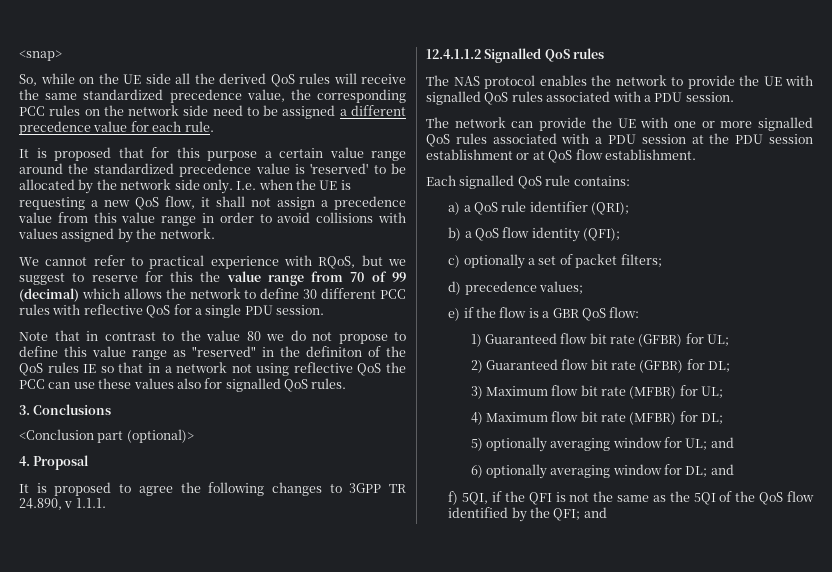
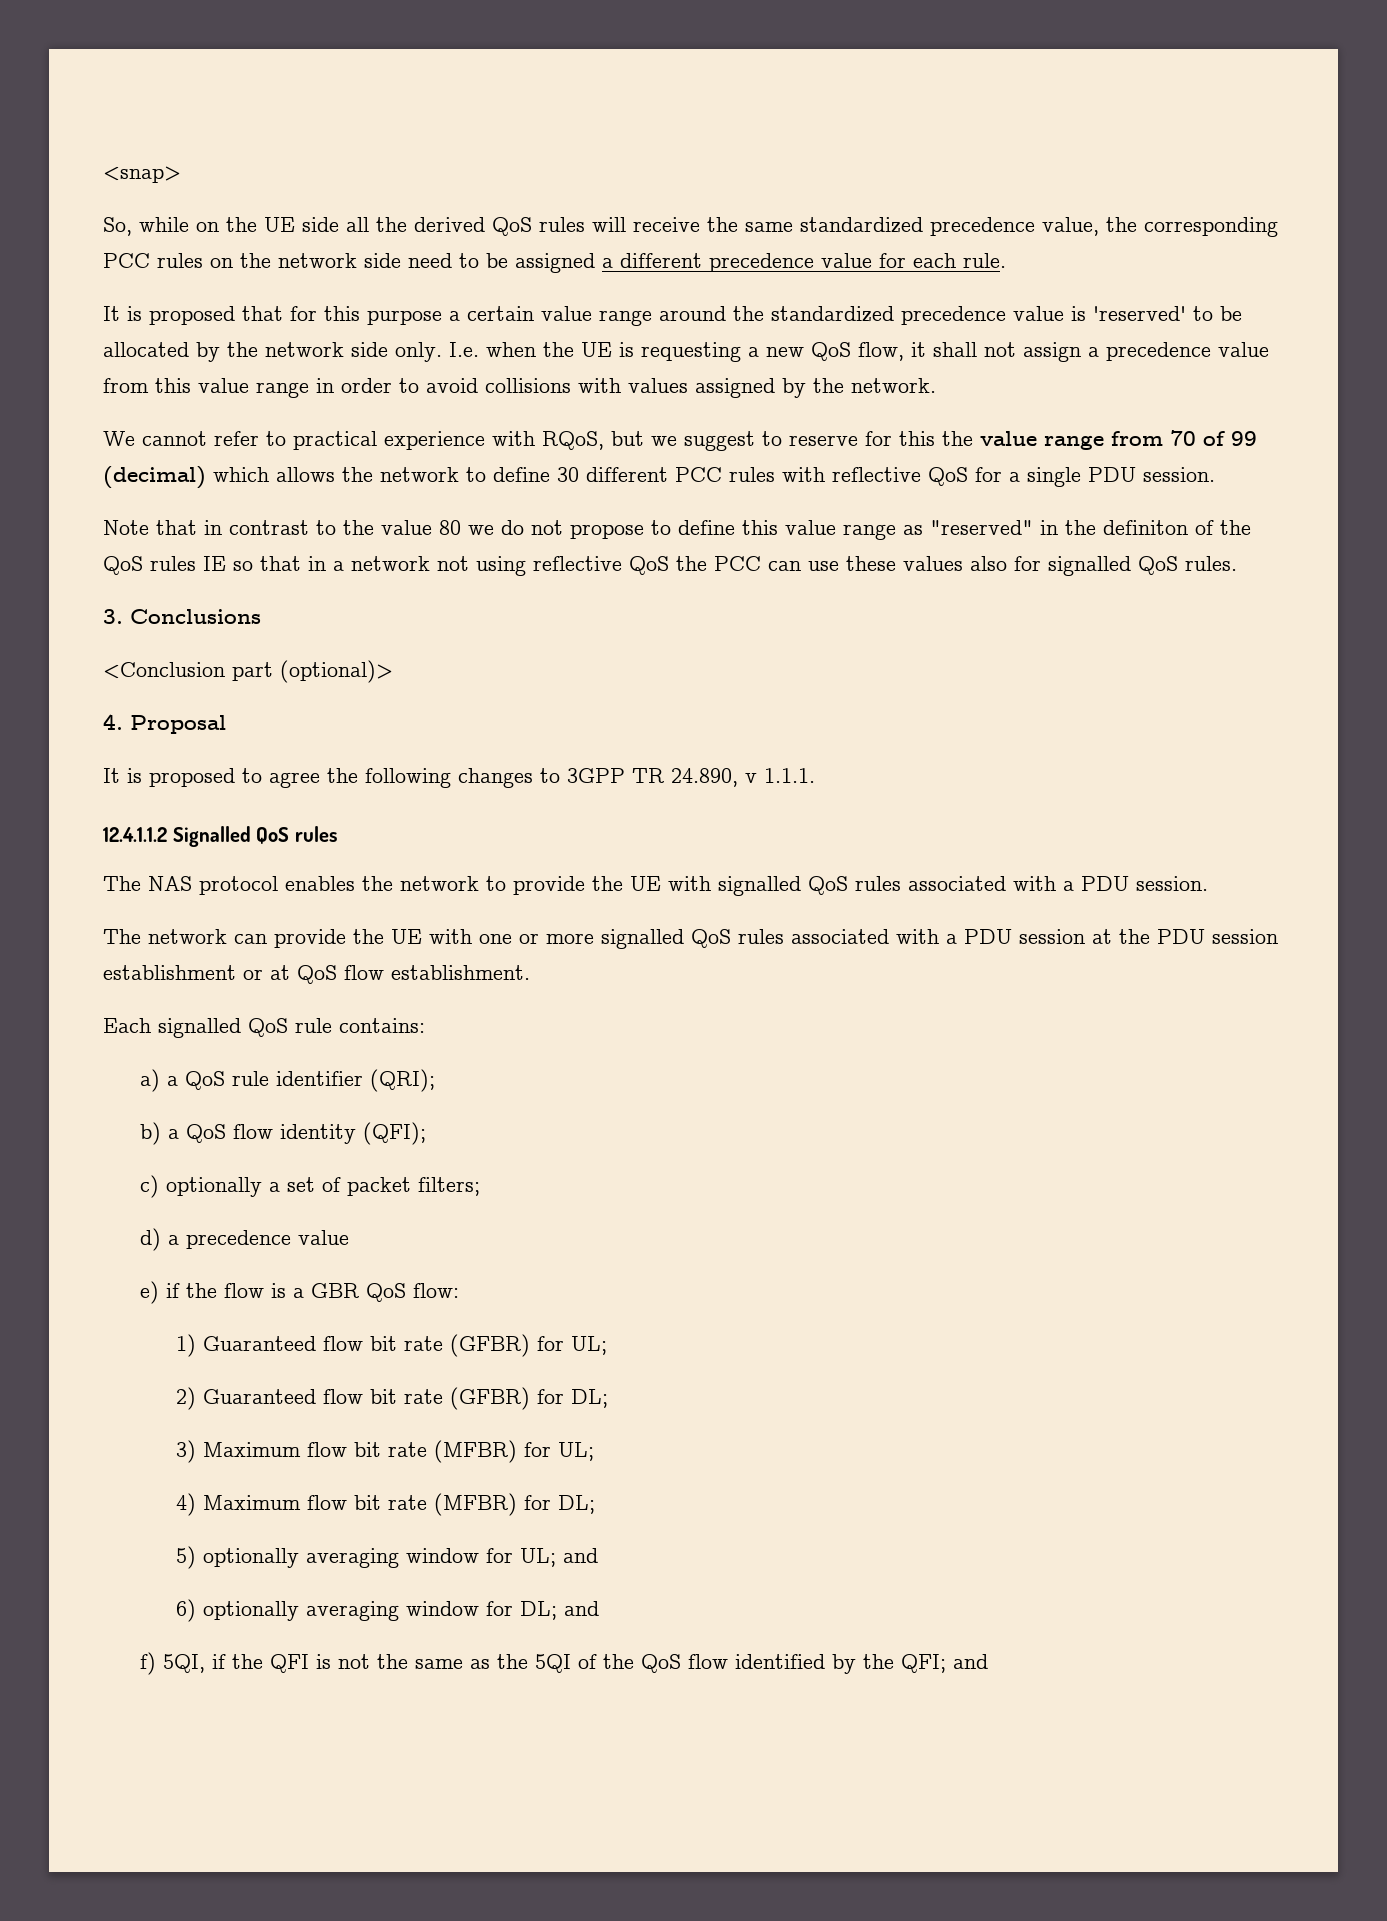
- d) precedence values;
+ d) a precedence value

